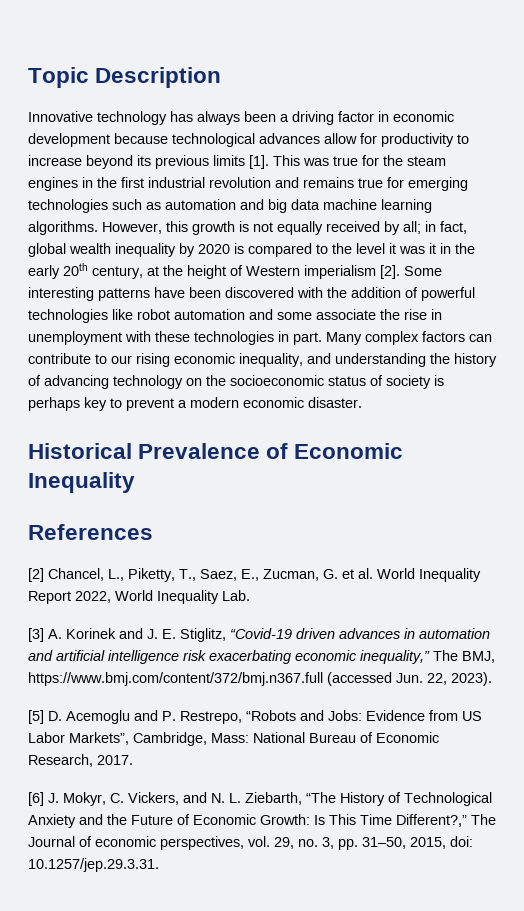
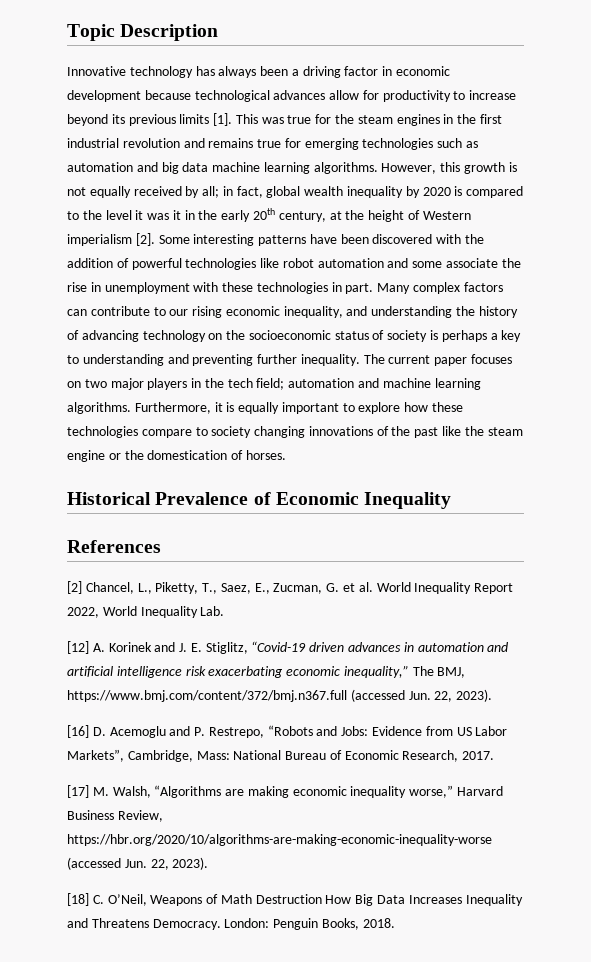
- Many complex factors can contribute to our rising economic inequality, and understanding the history of advancing technology on the socioeconomic status of society is perhaps key to prevent a modern economic disaster.
+ Many complex factors can contribute to our rising economic inequality, and understanding the history of advancing technology on the socioeconomic status of society is perhaps a key to understanding and preventing further inequality. The current paper focuses on two major players in the tech field; automation and machine learning algorithms. Furthermore, it is equally important to explore how these technologies compare to society changing innovations of the past like the steam engine or the domestication of horses.
- [3] A. Korinek and J. E. Stiglitz, “Covid-19 driven advances in automation and artificial intelligence risk exacerbating economic inequality,” The BMJ, https://www.bmj.com/content/372/bmj.n367.full (accessed Jun. 22, 2023).
+ [12] A. Korinek and J. E. Stiglitz, “Covid-19 driven advances in automation and artificial intelligence risk exacerbating economic inequality,” The BMJ, https://www.bmj.com/content/372/bmj.n367.full (accessed Jun. 22, 2023).
- [5] D. Acemoglu and P. Restrepo, “Robots and Jobs: Evidence from US Labor Markets”, Cambridge, Mass: National Bureau of Economic Research, 2017.
+ [16] D. Acemoglu and P. Restrepo, “Robots and Jobs: Evidence from US Labor Markets”, Cambridge, Mass: National Bureau of Economic Research, 2017.
- [6] J. Mokyr, C. Vickers, and N. L. Ziebarth, “The History of Technological Anxiety and the Future of Economic Growth: Is This Time Different?,” The Journal of economic perspectives, vol. 29, no. 3, pp. 31–50, 2015, doi: 10.1257/jep.29.3.31.
+ [17] M. Walsh, “Algorithms are making economic inequality worse,” Harvard Business Review, https://hbr.org/2020/10/algorithms-are-making-economic-inequality-worse (accessed Jun. 22, 2023).
+ [18] C. O’Neil, Weapons of Math Destruction How Big Data Increases Inequality and Threatens Democracy. London: Penguin Books, 2018.

